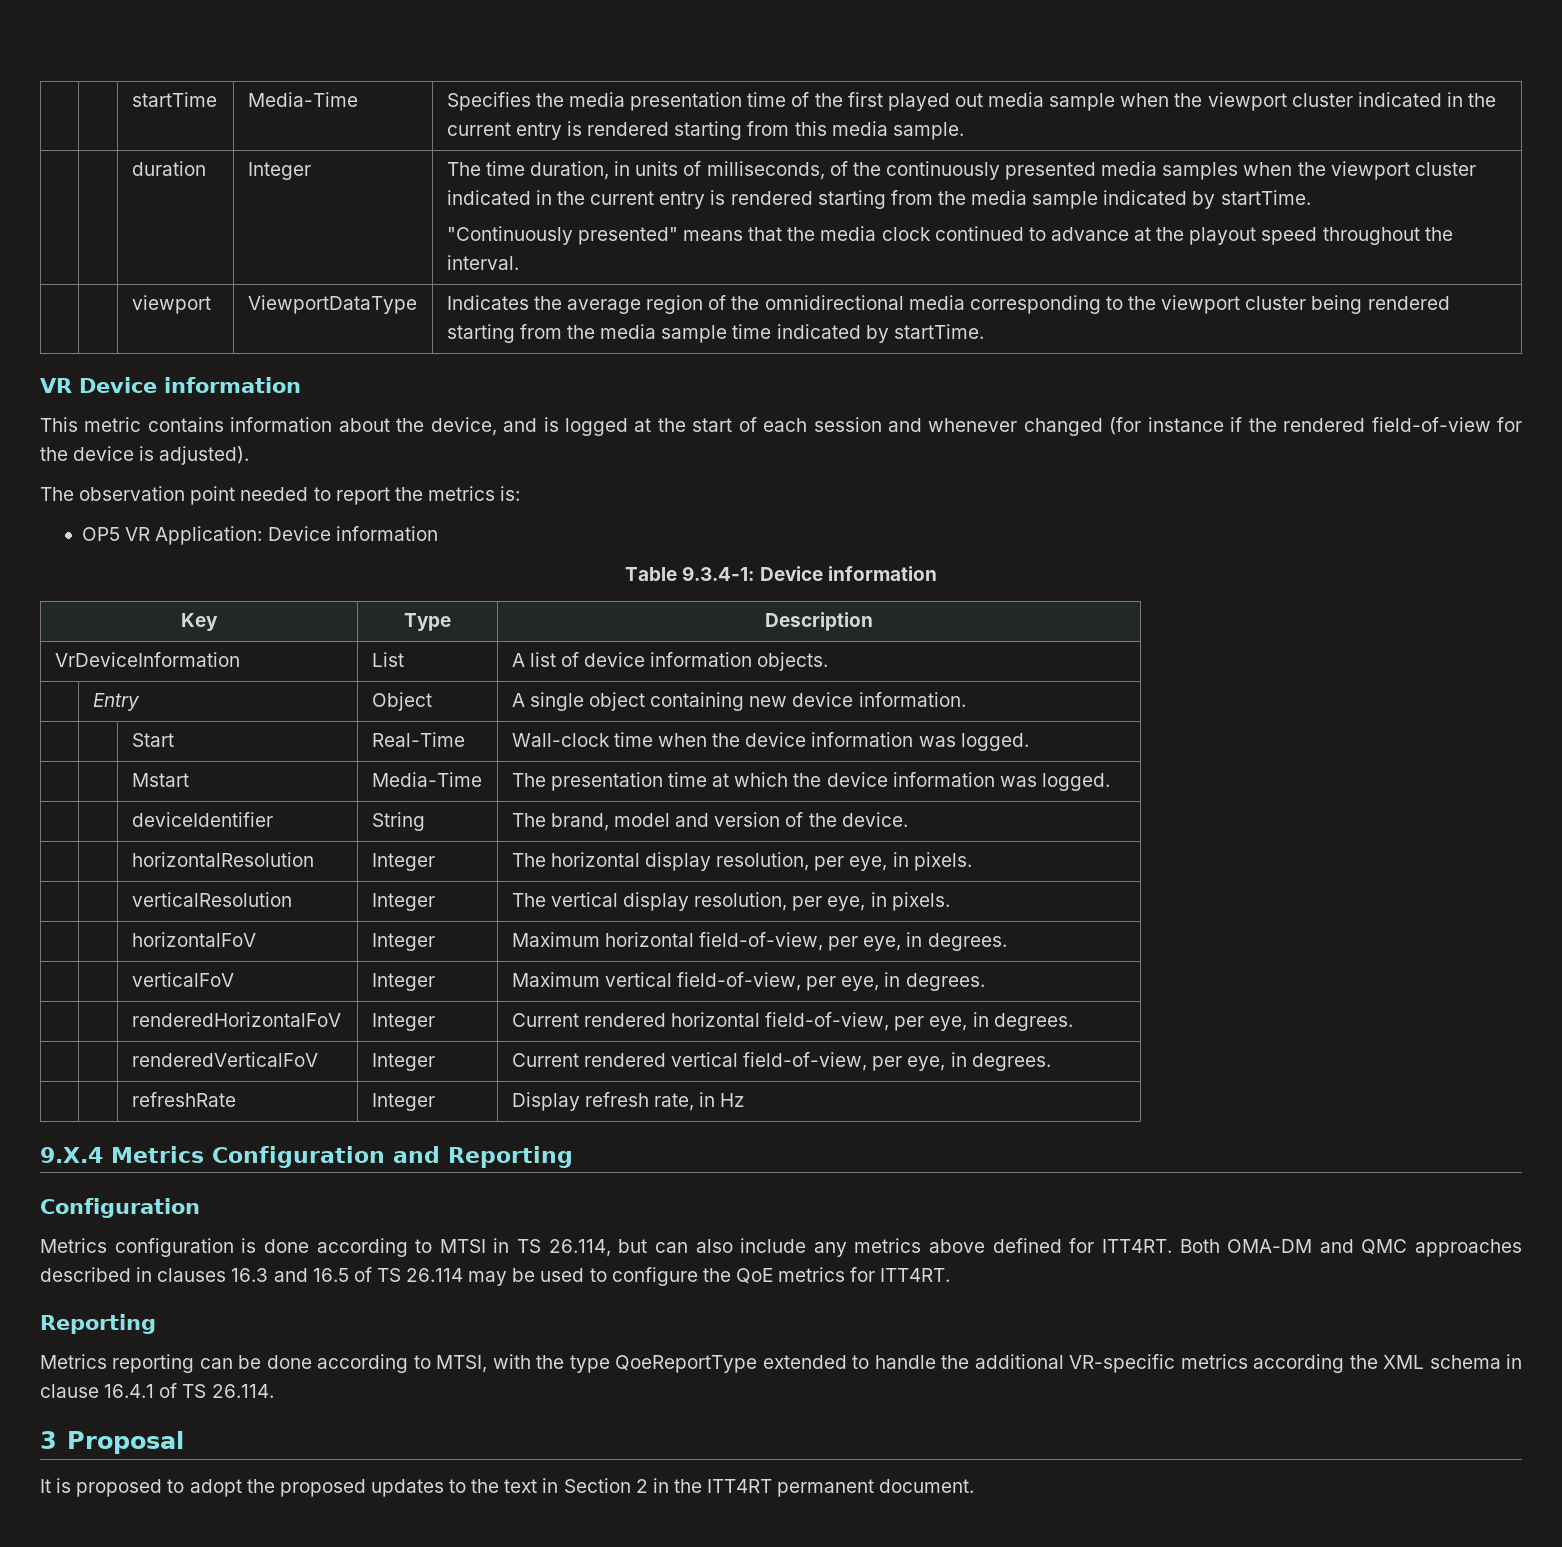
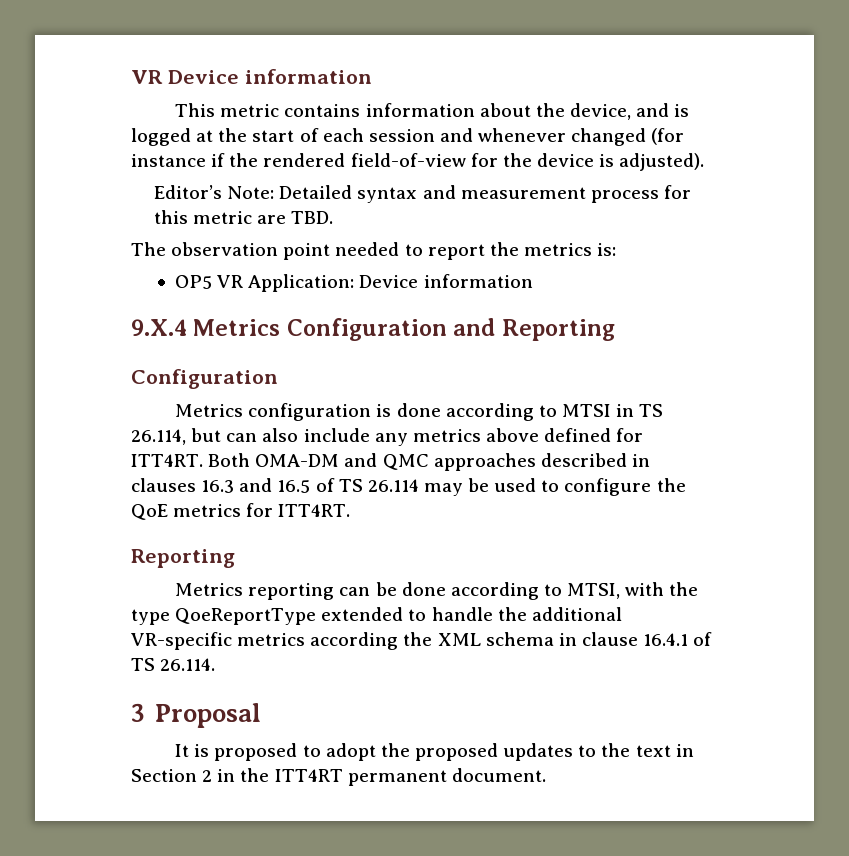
- | | startTime | Media-Time | Specifies the media presentation time of the first played out media sample when the viewport cluster indicated in the current entry is rendered starting from this media sample.
- | | duration | Integer | The time duration, in units of milliseconds, of the continuously presented media samples when the viewport cluster indicated in the current entry is rendered starting from the media sample indicated by startTime.
- "Continuously presented" means that the media clock continued to advance at the playout speed throughout the interval.
- | | viewport | ViewportDataType | Indicates the average region of the omnidirectional media corresponding to the viewport cluster being rendered starting from the media sample time indicated by startTime.
+ Editor’s Note: Detailed syntax and measurement process for this metric are TBD.
- Table 9.3.4-1: Device information
- Key | Type | Description
- VrDeviceInformation | List | A list of device information objects.
- | Entry | Object | A single object containing new device information.
- | | Start | Real-Time | Wall-clock time when the device information was logged.
- | | Mstart | Media-Time | The presentation time at which the device information was logged.
- | | deviceIdentifier | String | The brand, model and version of the device.
- | | horizontalResolution | Integer | The horizontal display resolution, per eye, in pixels.
- | | verticalResolution | Integer | The vertical display resolution, per eye, in pixels.
- | | horizontalFoV | Integer | Maximum horizontal field-of-view, per eye, in degrees.
- | | verticalFoV | Integer | Maximum vertical field-of-view, per eye, in degrees.
- | | renderedHorizontalFoV | Integer | Current rendered horizontal field-of-view, per eye, in degrees.
- | | renderedVerticalFoV | Integer | Current rendered vertical field-of-view, per eye, in degrees.
- | | refreshRate | Integer | Display refresh rate, in Hz

